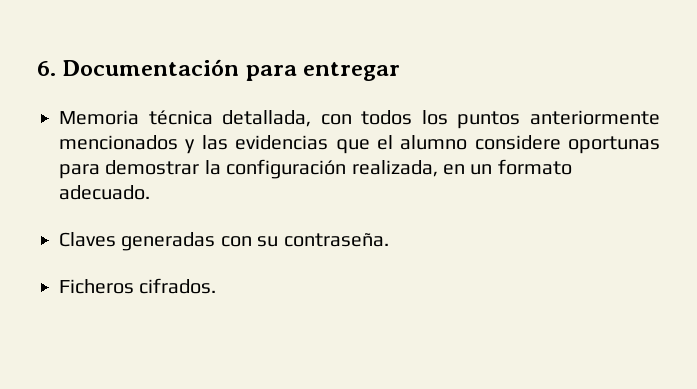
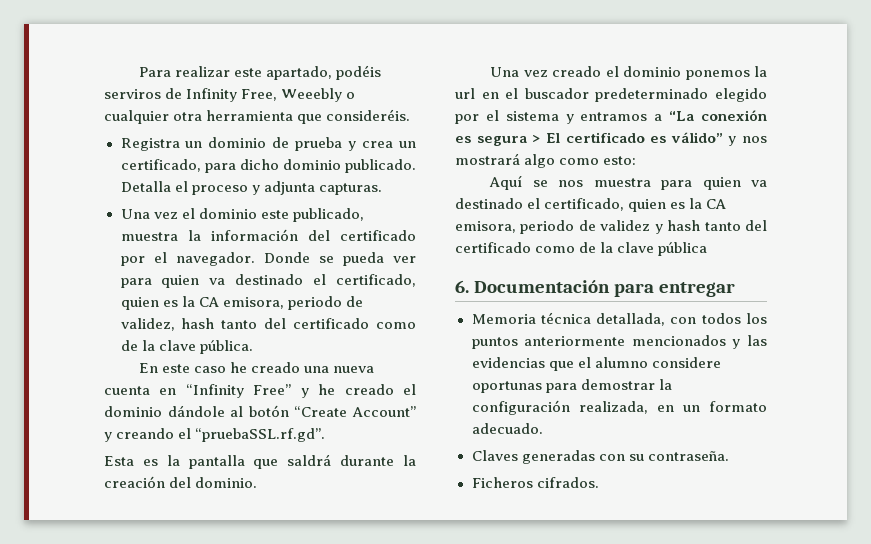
+ Para realizar este apartado, podéis serviros de Infinity Free, Weeebly o cualquier otra herramienta que consideréis.
+ Registra un dominio de prueba y crea un certificado, para dicho dominio publicado. Detalla el proceso y adjunta capturas.
+ Una vez el dominio este publicado, muestra la información del certificado por el navegador. Donde se pueda ver para quien va destinado el certificado, quien es la CA emisora, periodo de validez, hash tanto del certificado como de la clave pública.
+ En este caso he creado una nueva cuenta en “Infinity Free” y he creado el dominio dándole al botón “Create Account” y creando el “pruebaSSL.rf.gd”.
+ Esta es la pantalla que saldrá durante la creación del dominio.
+ Una vez creado el dominio ponemos la url en el buscador predeterminado elegido por el sistema y entramos a “La conexión es segura > El certificado es válido” y nos mostrará algo como esto:
+ Aquí se nos muestra para quien va destinado el certificado, quien es la CA emisora, periodo de validez y hash tanto del certificado como de la clave pública

